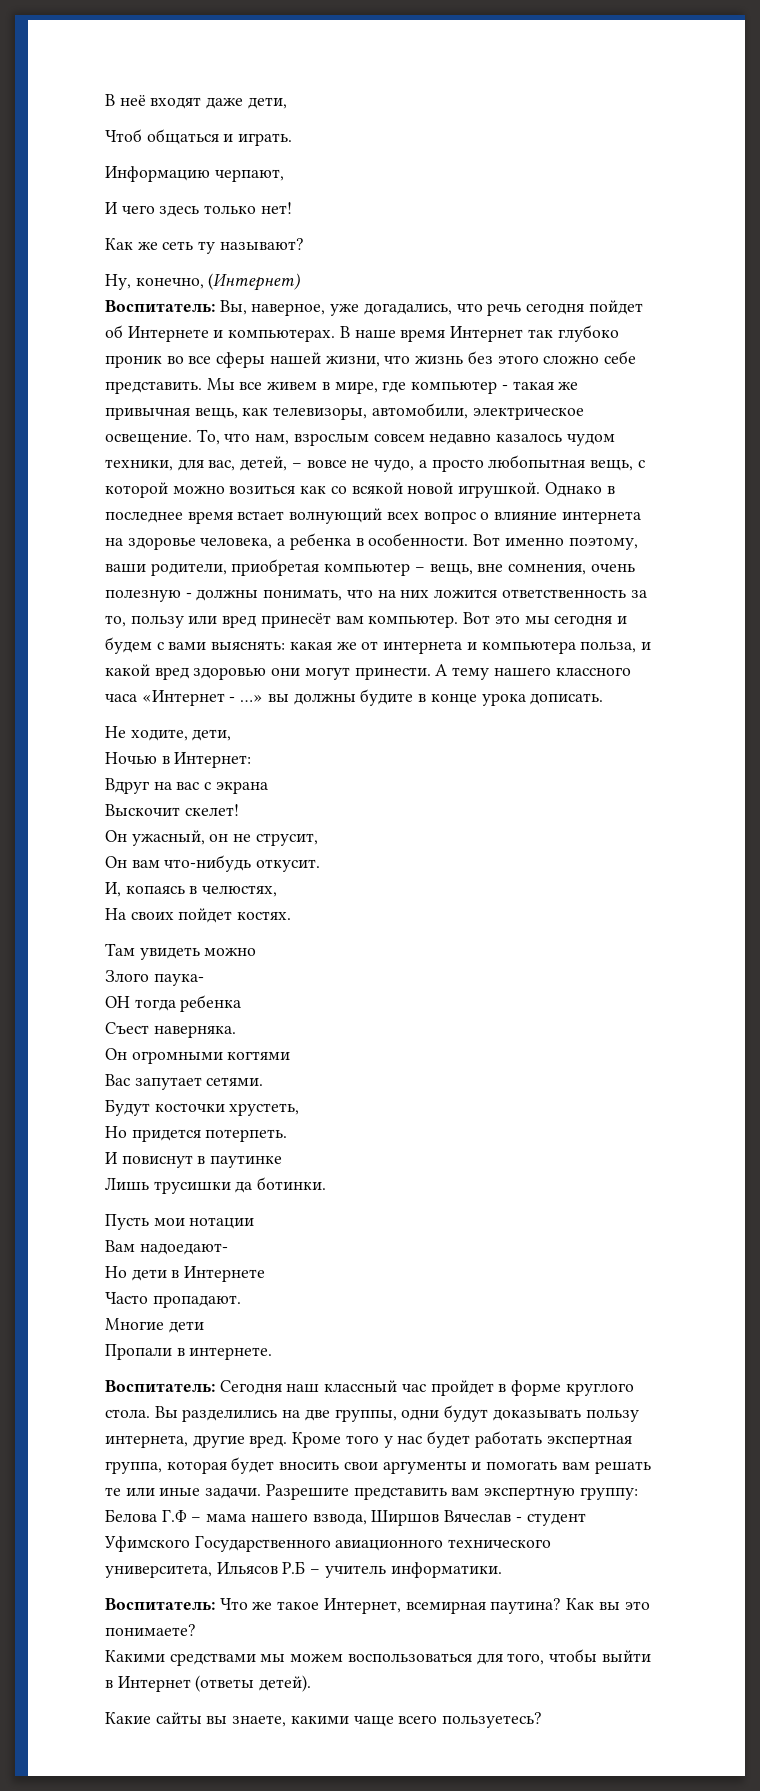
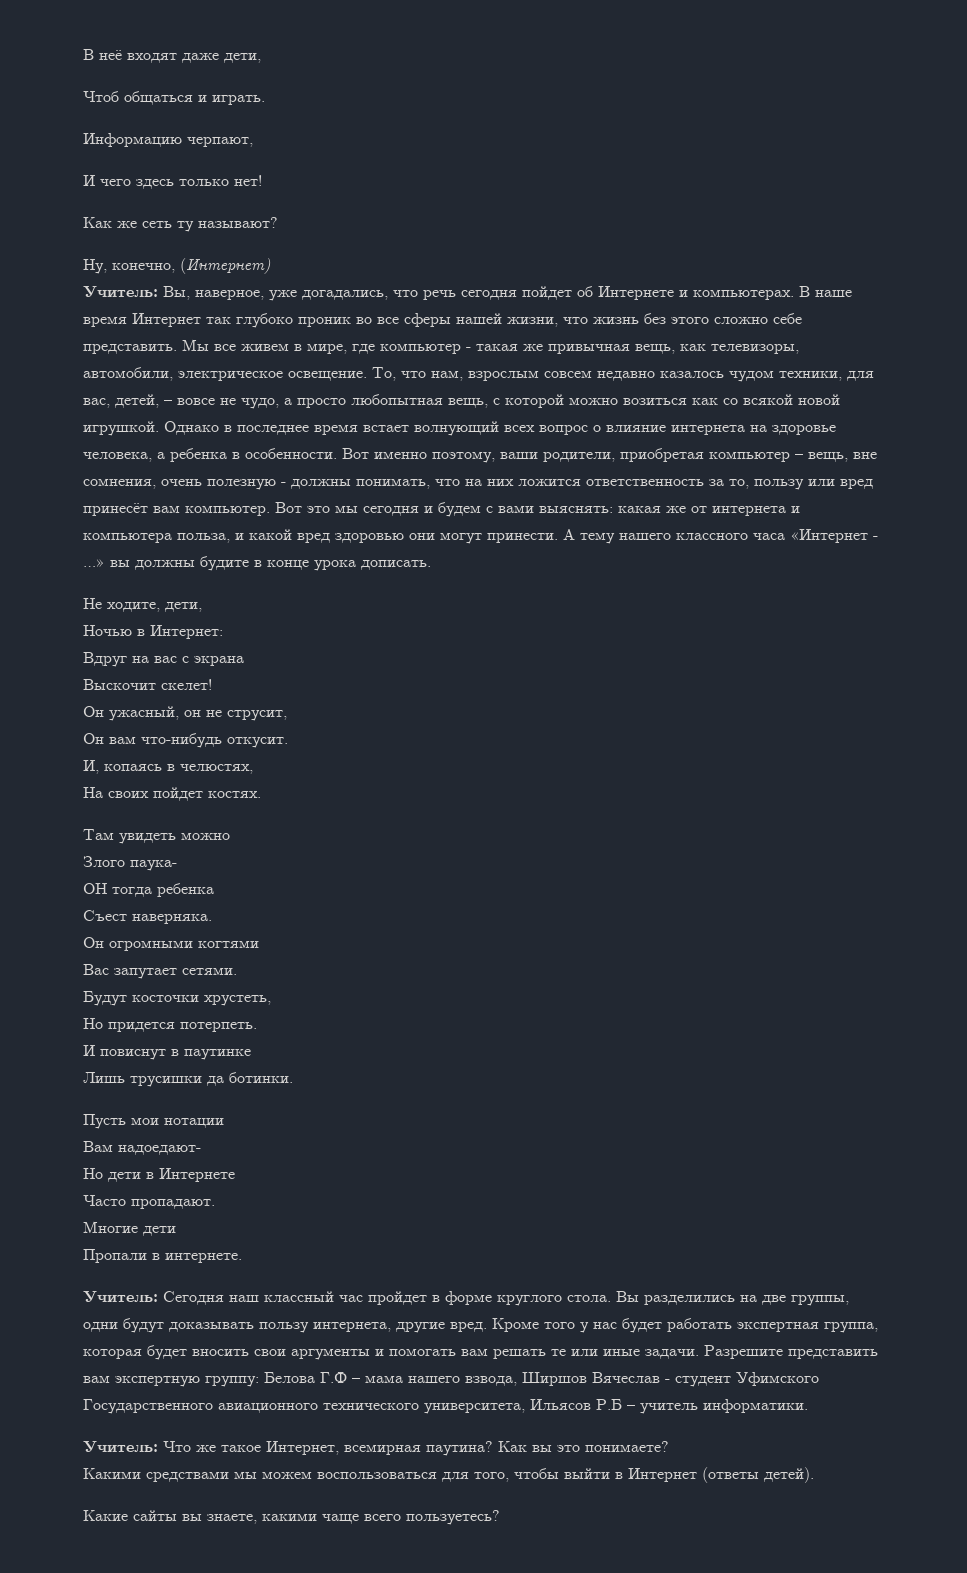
- Воспитатель: Вы, наверное, уже догадались, что речь сегодня пойдет об Интернете и компьютерах.
+ Учитель: Вы, наверное, уже догадались, что речь сегодня пойдет об Интернете и компьютерах.
- Воспитатель: Сегодня наш классный час пройдет в форме круглого стола.
+ Учитель: Сегодня наш классный час пройдет в форме круглого стола.
- Воспитатель: Что же такое Интернет, всемирная паутина?
+ Учитель: Что же такое Интернет, всемирная паутина?

